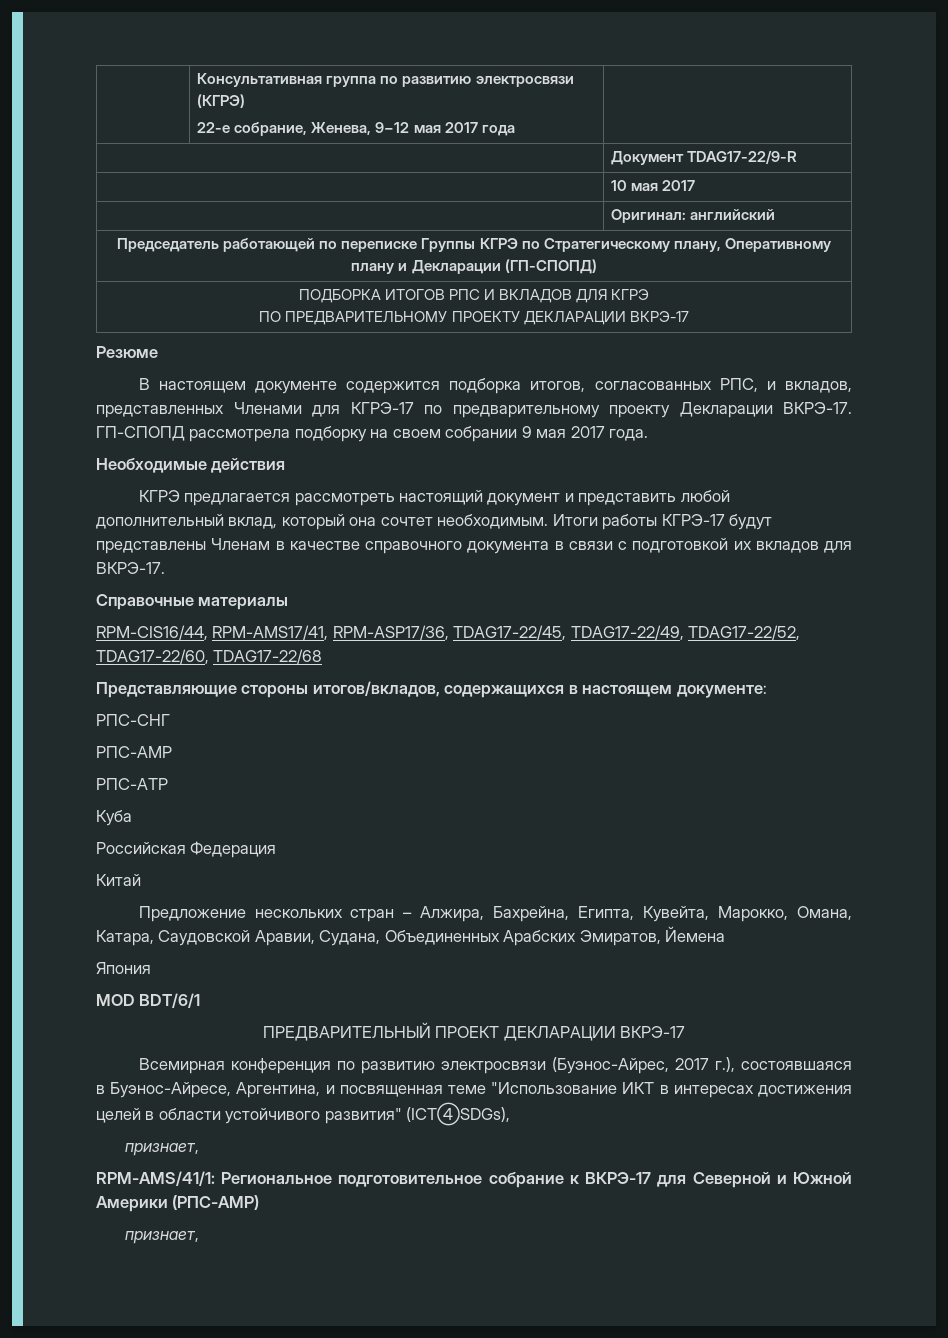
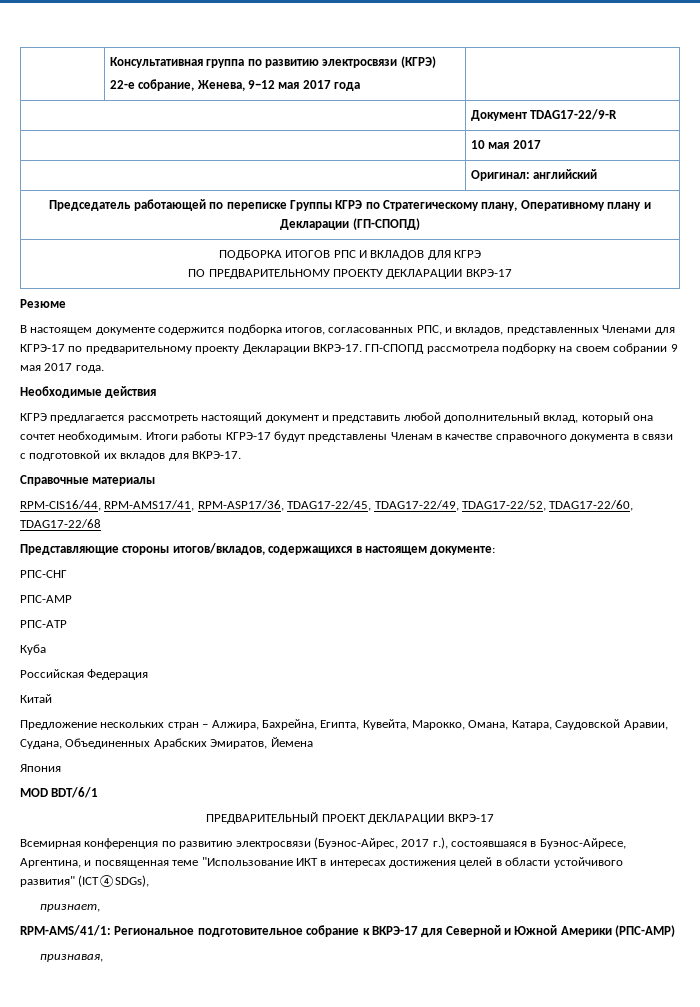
  RPM-AMS/41/1: Региональное подготовительное собрание к ВКРЭ-17 для Северной и Южной Америки (РПС-АМР)
- признает,
+ признавая,

